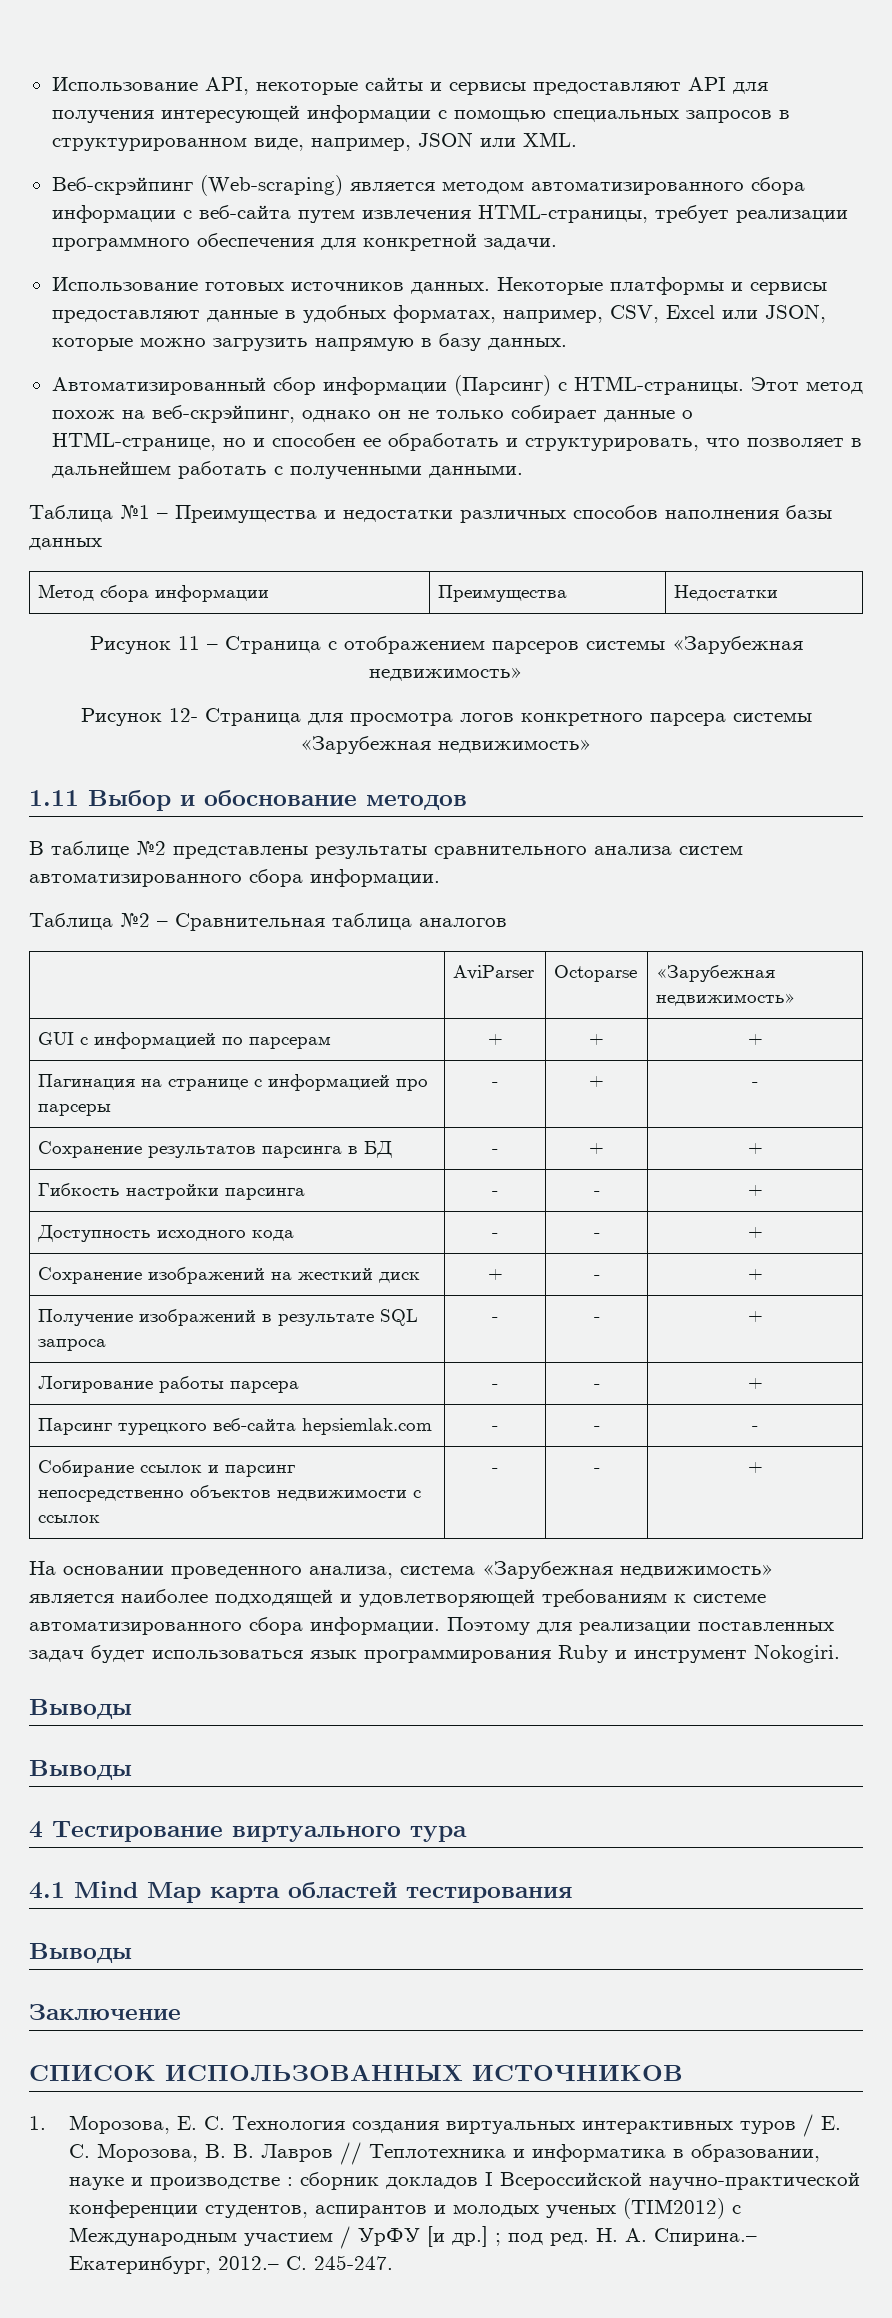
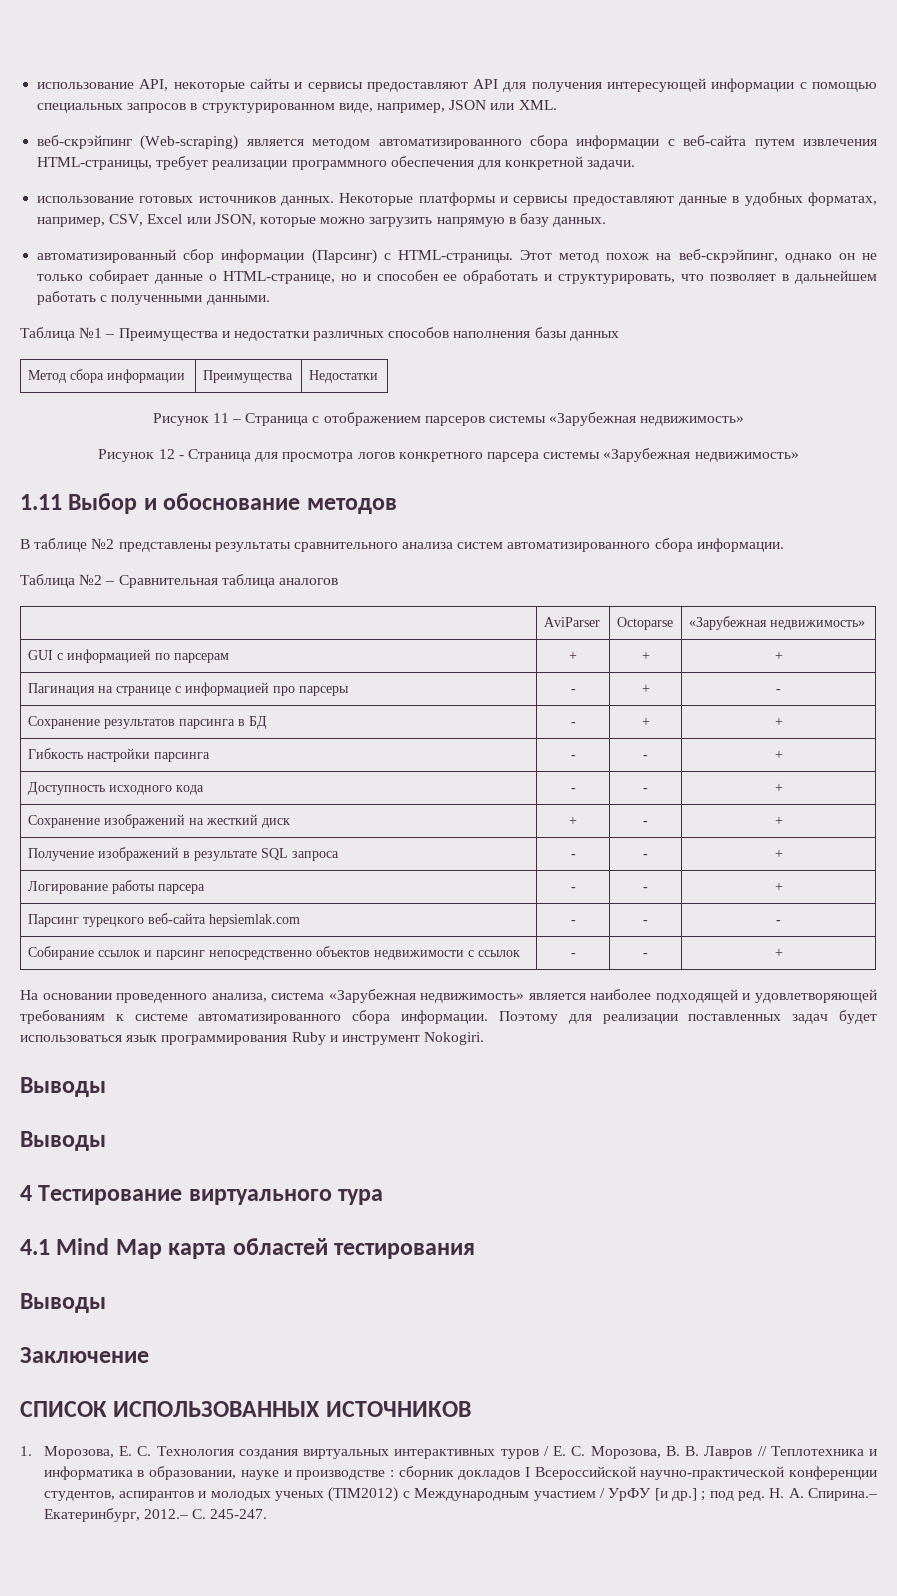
- Использование API, некоторые сайты и сервисы предоставляют API для получения интересующей информации с помощью специальных запросов в структурированном виде, например, JSON или XML.
+ использование API, некоторые сайты и сервисы предоставляют API для получения интересующей информации с помощью специальных запросов в структурированном виде, например, JSON или XML.
- Веб-скрэйпинг (Web-scraping) является методом автоматизированного сбора информации с веб-сайта путем извлечения HTML-страницы, требует реализации программного обеспечения для конкретной задачи.
+ веб-скрэйпинг (Web-scraping) является методом автоматизированного сбора информации с веб-сайта путем извлечения HTML-страницы, требует реализации программного обеспечения для конкретной задачи.
- Использование готовых источников данных.
+ использование готовых источников данных.
- Автоматизированный сбор информации (Парсинг) с HTML-страницы.
+ автоматизированный сбор информации (Парсинг) с HTML-страницы.
- Рисунок 12- Страница для просмотра логов конкретного парсера системы «Зарубежная недвижимость»
+ Рисунок 12 - Страница для просмотра логов конкретного парсера системы «Зарубежная недвижимость»

